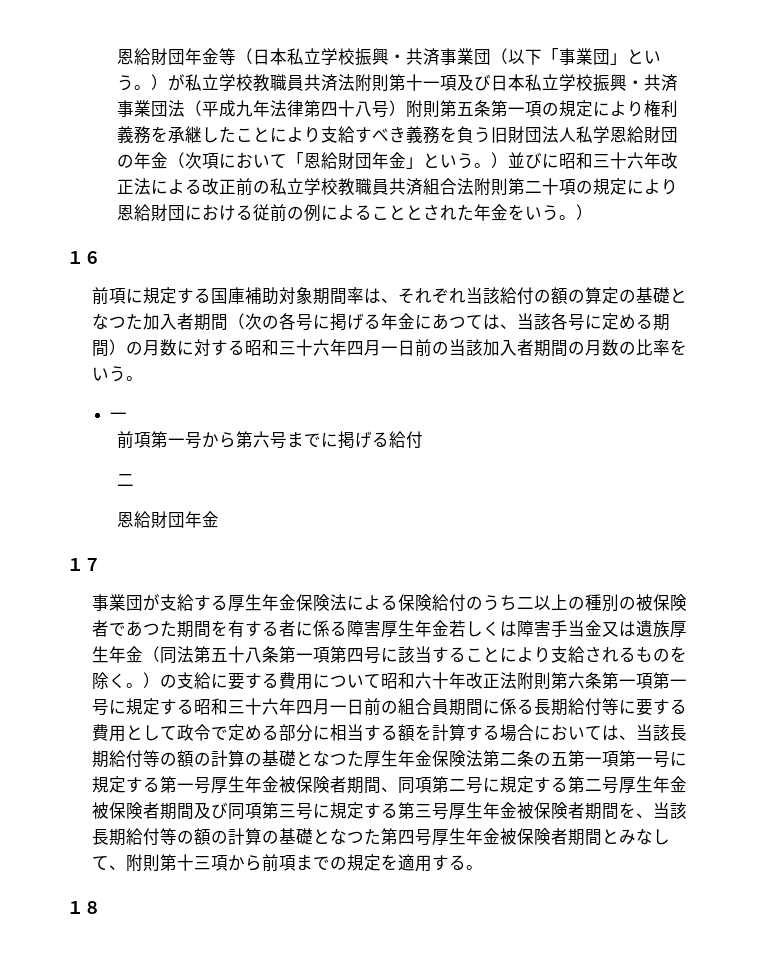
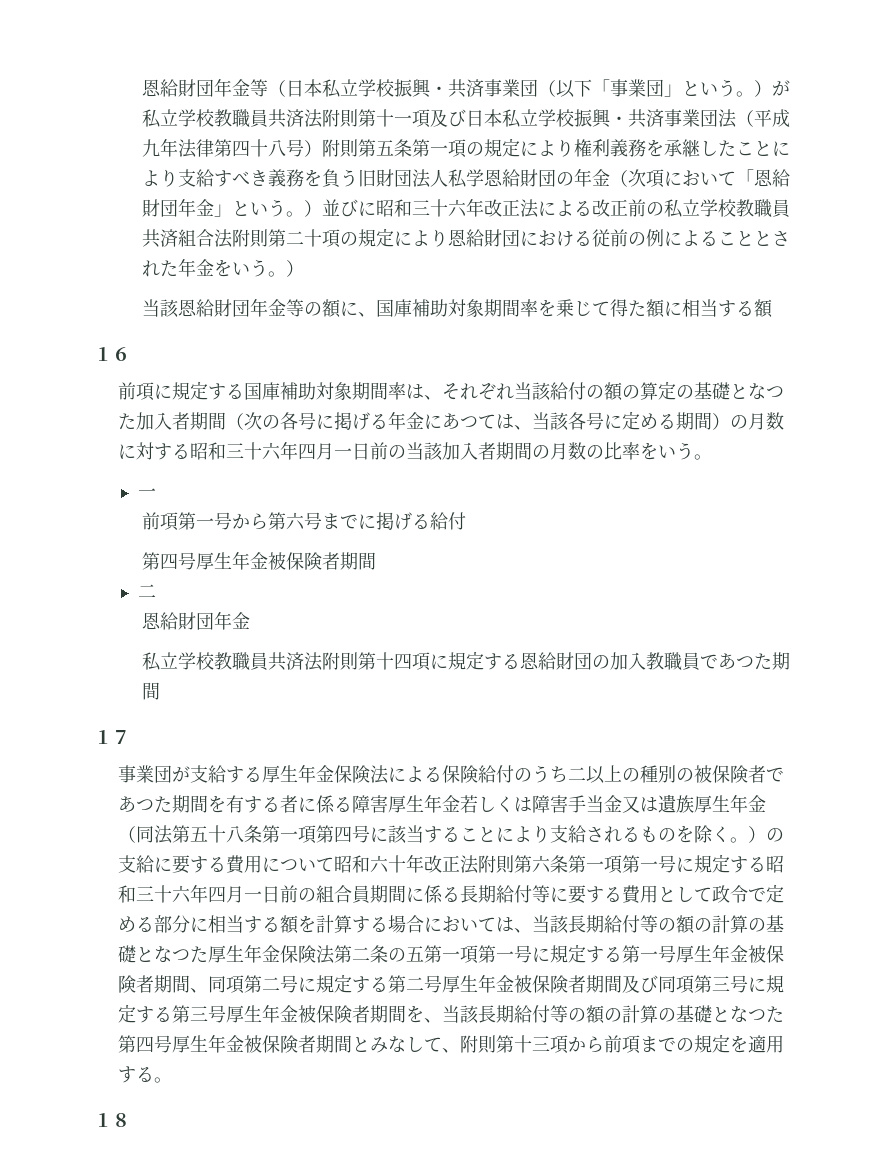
+ 当該恩給財団年金等の額に、国庫補助対象期間率を乗じて得た額に相当する額
  前項第一号から第六号までに掲げる給付
+ 第四号厚生年金被保険者期間
  二
  恩給財団年金
+ 私立学校教職員共済法附則第十四項に規定する恩給財団の加入教職員であつた期間

